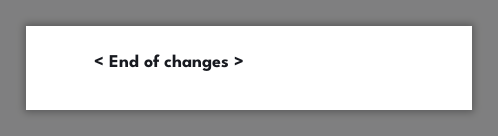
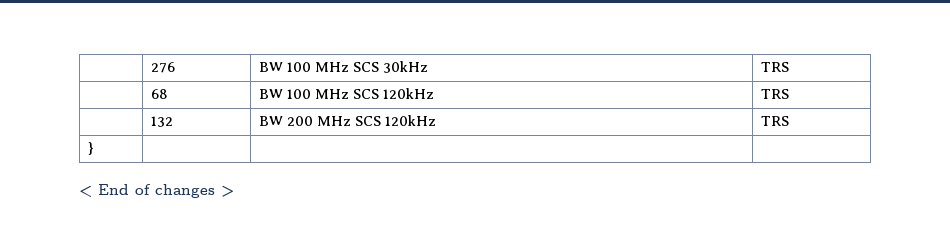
+ | 276 | BW 100 MHz SCS 30kHz | TRS
+ | 68 | BW 100 MHz SCS 120kHz | TRS
+ | 132 | BW 200 MHz SCS 120kHz | TRS
+ } | | |

